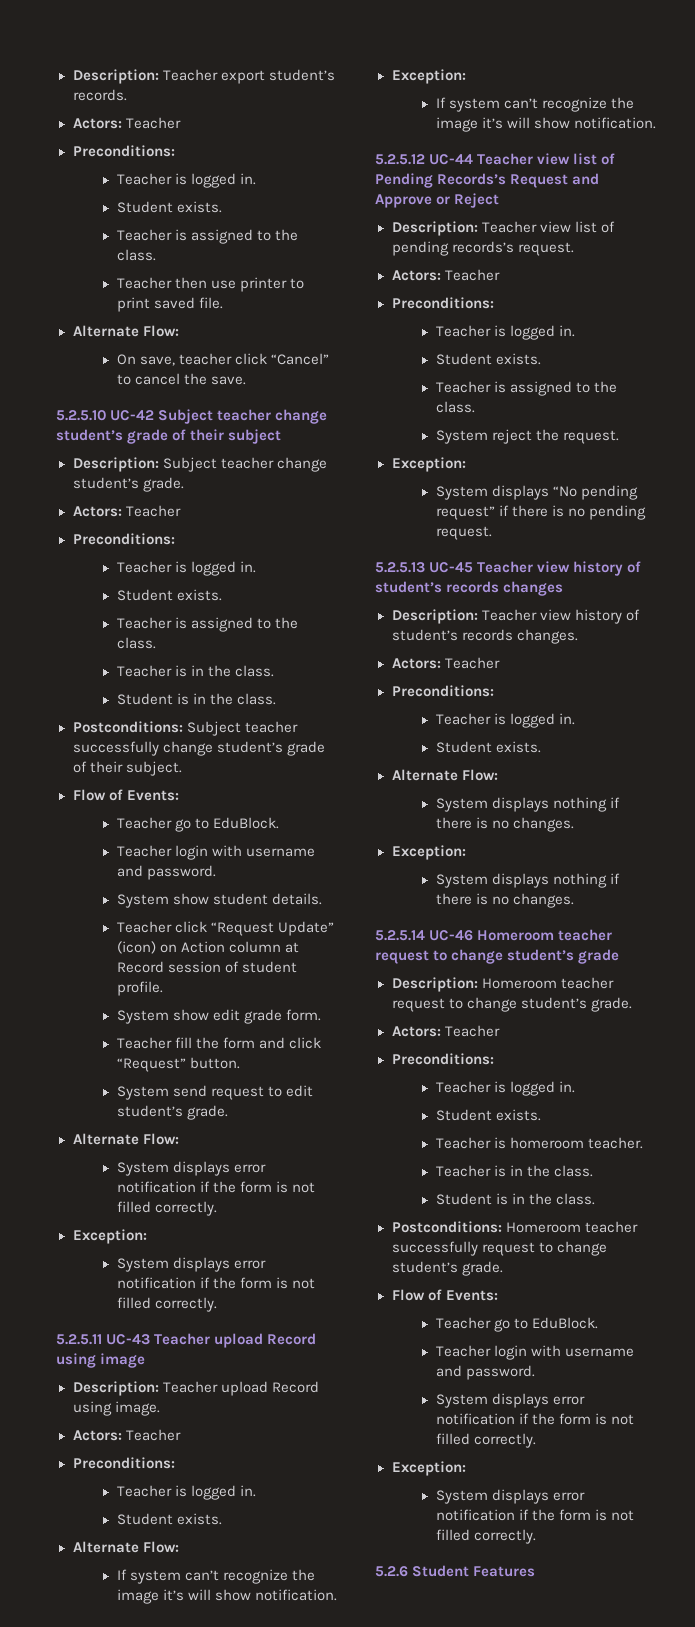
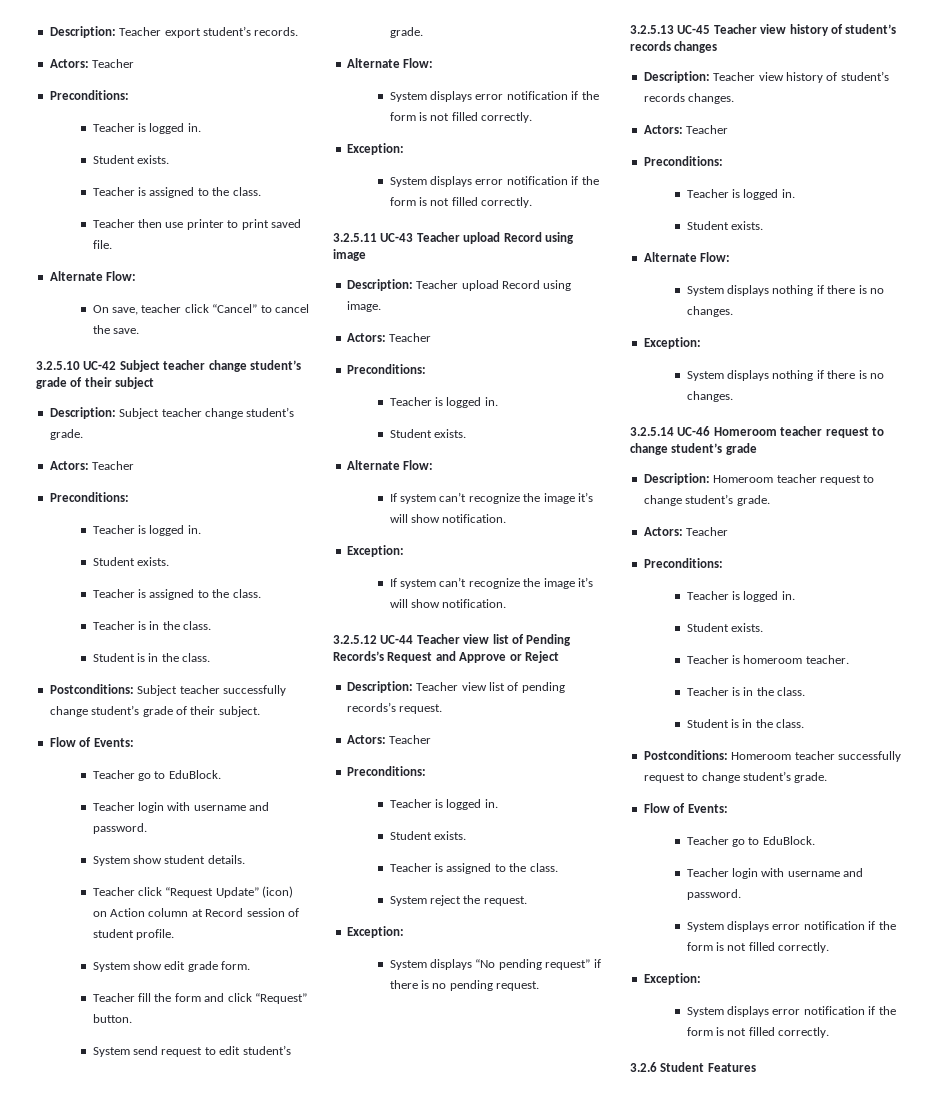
- 5.2.5.10 UC-42 Subject teacher change student’s grade of their subject
+ 3.2.5.10 UC-42 Subject teacher change student’s grade of their subject
- 5.2.5.11 UC-43 Teacher upload Record using image
+ 3.2.5.11 UC-43 Teacher upload Record using image
- 5.2.5.12 UC-44 Teacher view list of Pending Records’s Request and Approve or Reject
+ 3.2.5.12 UC-44 Teacher view list of Pending Records’s Request and Approve or Reject
- 5.2.5.13 UC-45 Teacher view history of student’s records changes
+ 3.2.5.13 UC-45 Teacher view history of student’s records changes
- 5.2.5.14 UC-46 Homeroom teacher request to change student’s grade
+ 3.2.5.14 UC-46 Homeroom teacher request to change student’s grade
- 5.2.6 Student Features
+ 3.2.6 Student Features

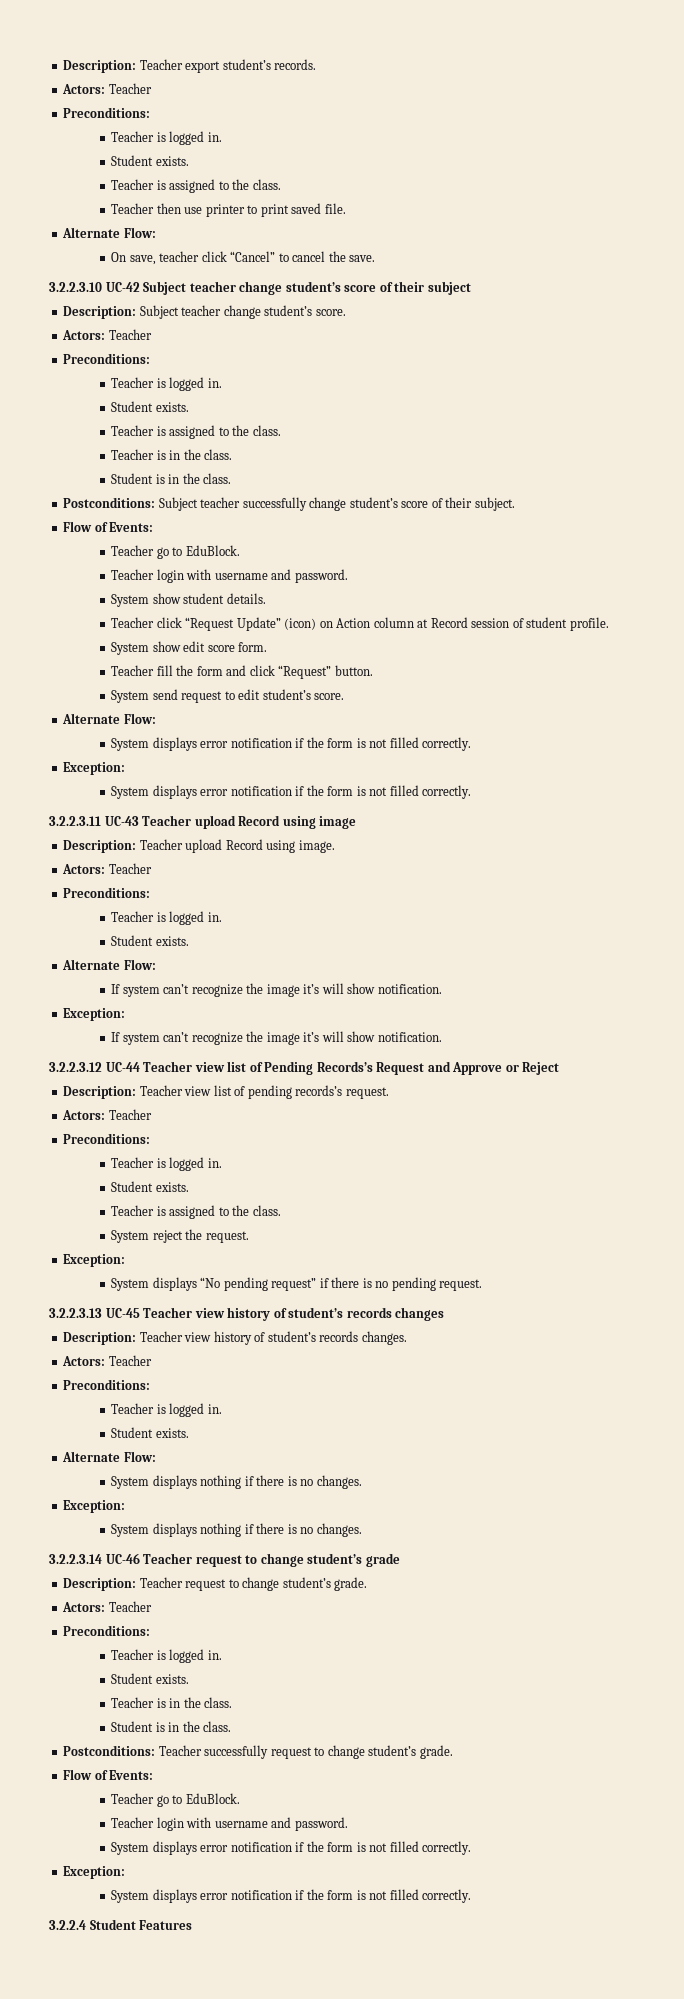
- 3.2.5.10 UC-42 Subject teacher change student’s grade of their subject
+ 3.2.2.3.10 UC-42 Subject teacher change student’s score of their subject
- Description: Subject teacher change student’s grade.
+ Description: Subject teacher change student’s score.
- Postconditions: Subject teacher successfully change student’s grade of their subject.
+ Postconditions: Subject teacher successfully change student’s score of their subject.
- System show edit grade form.
+ System show edit score form.
- System send request to edit student’s grade.
+ System send request to edit student’s score.
- 3.2.5.11 UC-43 Teacher upload Record using image
+ 3.2.2.3.11 UC-43 Teacher upload Record using image
- 3.2.5.12 UC-44 Teacher view list of Pending Records’s Request and Approve or Reject
+ 3.2.2.3.12 UC-44 Teacher view list of Pending Records’s Request and Approve or Reject
- 3.2.5.13 UC-45 Teacher view history of student’s records changes
+ 3.2.2.3.13 UC-45 Teacher view history of student’s records changes
- 3.2.5.14 UC-46 Homeroom teacher request to change student’s grade
+ 3.2.2.3.14 UC-46 Teacher request to change student’s grade
- Description: Homeroom teacher request to change student’s grade.
+ Description: Teacher request to change student’s grade.
- Teacher is homeroom teacher.
- Postconditions: Homeroom teacher successfully request to change student’s grade.
+ Postconditions: Teacher successfully request to change student’s grade.
- 3.2.6 Student Features
+ 3.2.2.4 Student Features

